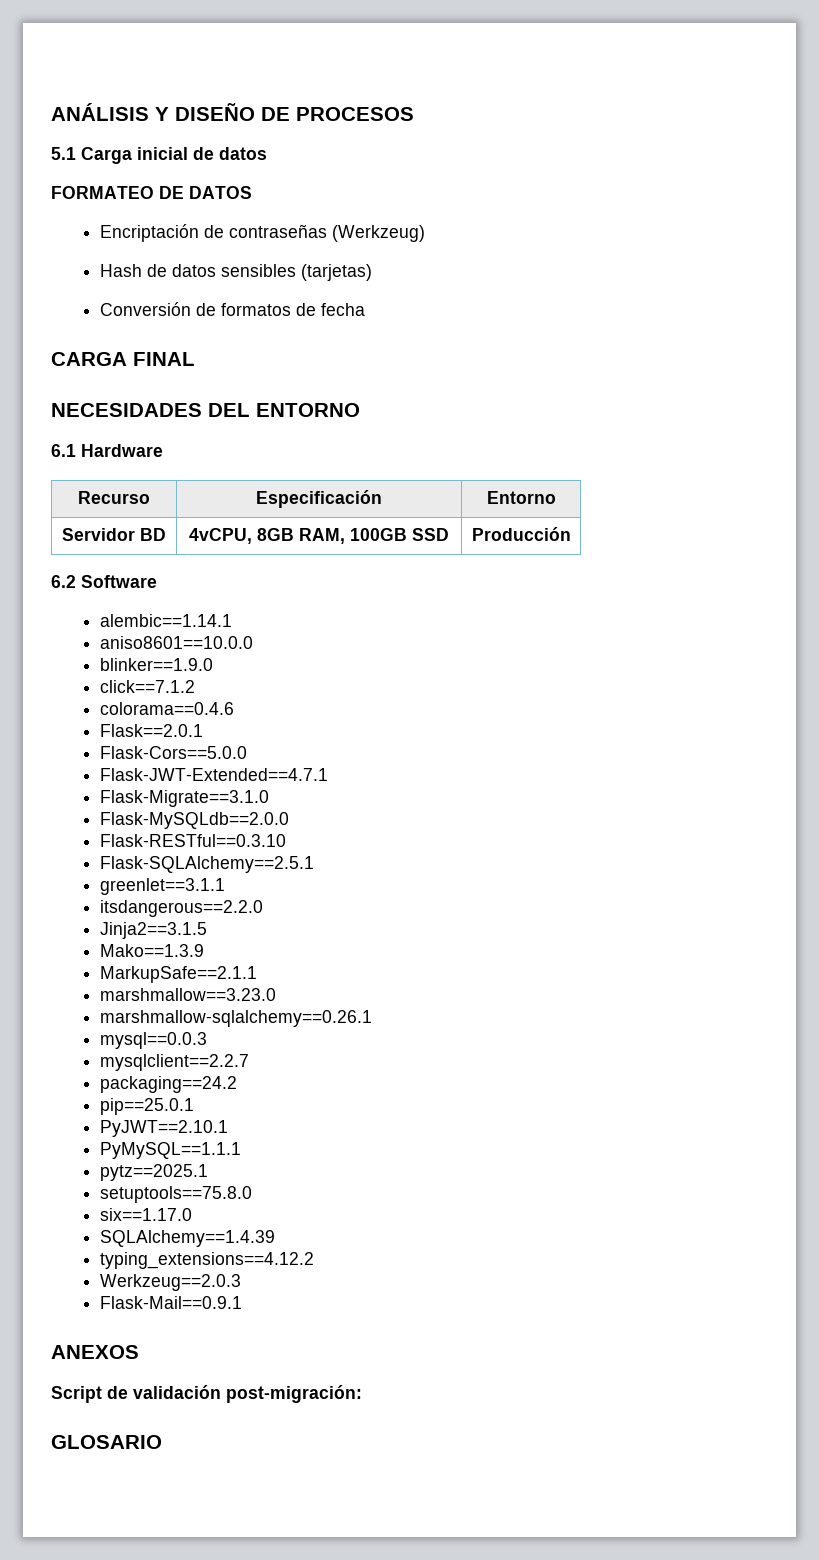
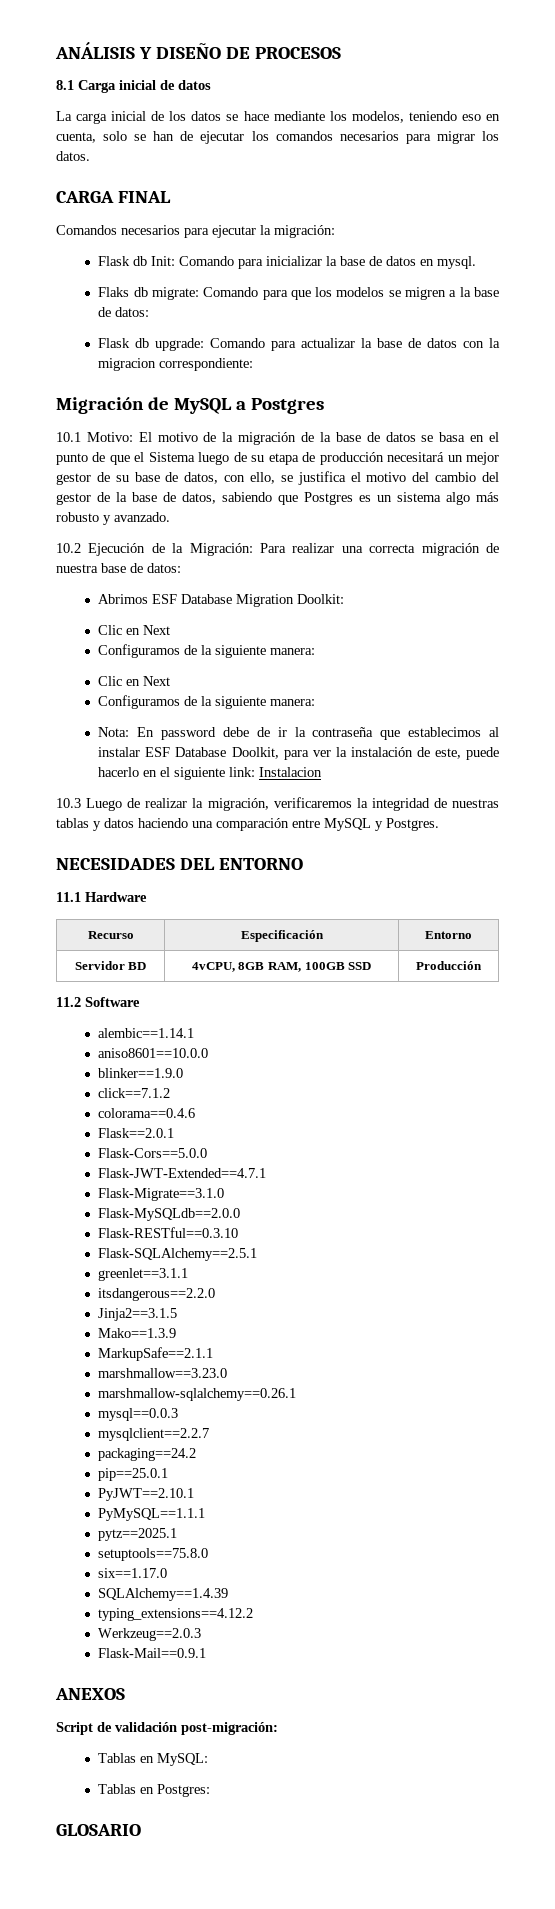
- 5.1 Carga inicial de datos
+ 8.1 Carga inicial de datos
- FORMATEO DE DATOS
- Encriptación de contraseñas (Werkzeug)
- Hash de datos sensibles (tarjetas)
- Conversión de formatos de fecha
+ La carga inicial de los datos se hace mediante los modelos, teniendo eso en cuenta, solo se han de ejecutar los comandos necesarios para migrar los datos.
  CARGA FINAL
+ Comandos necesarios para ejecutar la migración:
+ Flask db Init: Comando para inicializar la base de datos en mysql.
+ Flaks db migrate: Comando para que los modelos se migren a la base de datos:
+ Flask db upgrade: Comando para actualizar la base de datos con la migracion correspondiente:
+ Migración de MySQL a Postgres
+ 10.1 Motivo: El motivo de la migración de la base de datos se basa en el punto de que el Sistema luego de su etapa de producción necesitará un mejor gestor de su base de datos, con ello, se justifica el motivo del cambio del gestor de la base de datos, sabiendo que Postgres es un sistema algo más robusto y avanzado.
+ 10.2 Ejecución de la Migración: Para realizar una correcta migración de nuestra base de datos:
+ Abrimos ESF Database Migration Doolkit:
+ Clic en Next
+ Configuramos de la siguiente manera:
+ Clic en Next
+ Configuramos de la siguiente manera:
+ Nota: En password debe de ir la contraseña que establecimos al instalar ESF Database Doolkit, para ver la instalación de este, puede hacerlo en el siguiente link: Instalacion
+ 10.3 Luego de realizar la migración, verificaremos la integridad de nuestras tablas y datos haciendo una comparación entre MySQL y Postgres.
- 6.1 Hardware
+ 11.1 Hardware
- 6.2 Software
+ 11.2 Software
+ Tablas en MySQL:
+ Tablas en Postgres:

